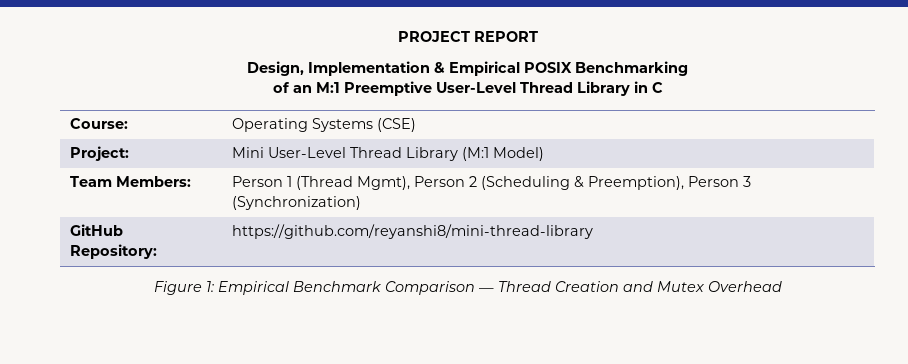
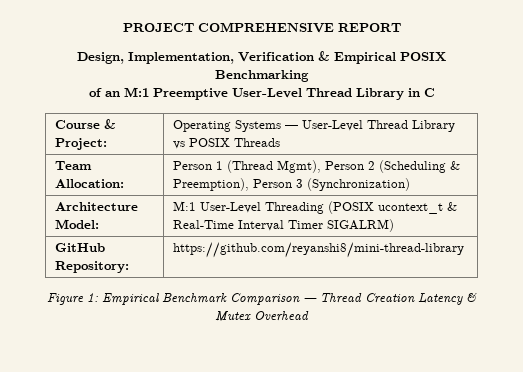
- PROJECT REPORT
+ PROJECT COMPREHENSIVE REPORT
- Design, Implementation & Empirical POSIX Benchmarking
+ Design, Implementation, Verification & Empirical POSIX Benchmarking
- Course: | Operating Systems (CSE)
- Project: | Mini User-Level Thread Library (M:1 Model)
+ Course & Project: | Operating Systems — User-Level Thread Library vs POSIX Threads
- Team Members: | Person 1 (Thread Mgmt), Person 2 (Scheduling & Preemption), Person 3 (Synchronization)
+ Team Allocation: | Person 1 (Thread Mgmt), Person 2 (Scheduling & Preemption), Person 3 (Synchronization)
+ Architecture Model: | M:1 User-Level Threading (POSIX ucontext_t & Real-Time Interval Timer SIGALRM)
- Figure 1: Empirical Benchmark Comparison — Thread Creation and Mutex Overhead
+ Figure 1: Empirical Benchmark Comparison — Thread Creation Latency & Mutex Overhead

